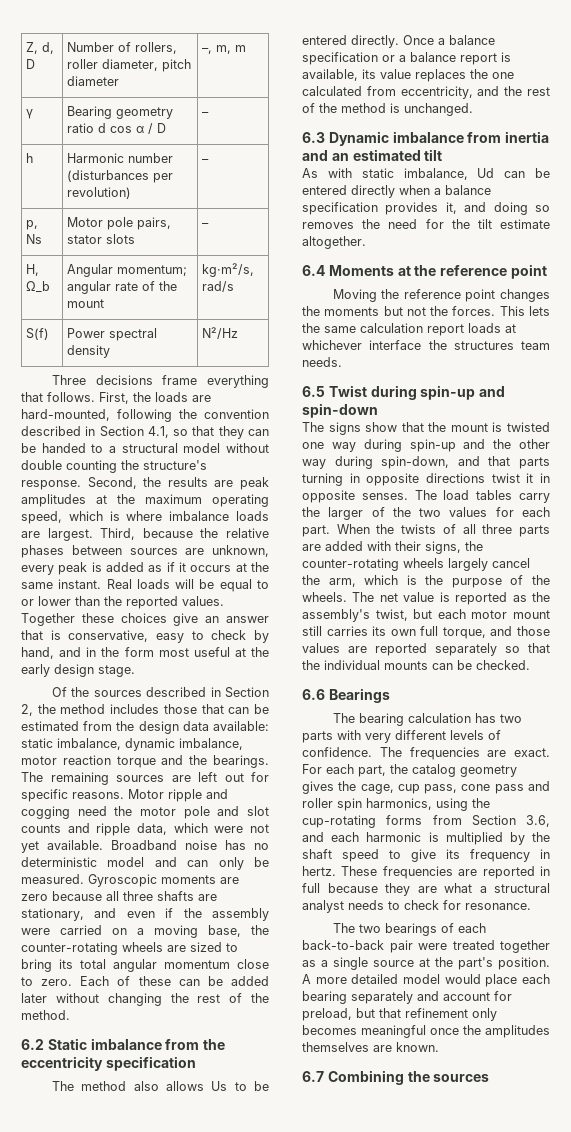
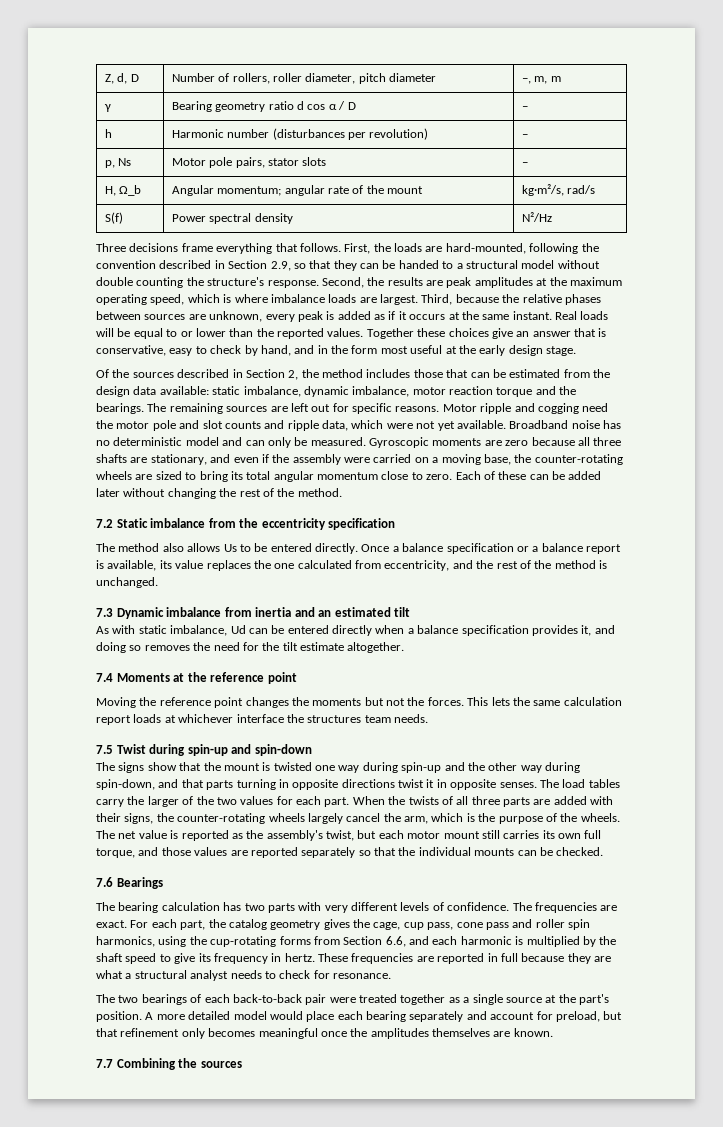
- First, the loads are hard-mounted, following the convention described in Section 4.1, so that they can be handed to a structural model without double counting the structure's response.
+ First, the loads are hard-mounted, following the convention described in Section 2.9, so that they can be handed to a structural model without double counting the structure's response.
- 6.2 Static imbalance from the eccentricity specification
+ 7.2 Static imbalance from the eccentricity specification
- 6.3 Dynamic imbalance from inertia and an estimated tilt
+ 7.3 Dynamic imbalance from inertia and an estimated tilt
- 6.4 Moments at the reference point
+ 7.4 Moments at the reference point
- 6.5 Twist during spin-up and spin-down
+ 7.5 Twist during spin-up and spin-down
- 6.6 Bearings
+ 7.6 Bearings
- For each part, the catalog geometry gives the cage, cup pass, cone pass and roller spin harmonics, using the cup-rotating forms from Section 3.6, and each harmonic is multiplied by the shaft speed to give its frequency in hertz.
+ For each part, the catalog geometry gives the cage, cup pass, cone pass and roller spin harmonics, using the cup-rotating forms from Section 6.6, and each harmonic is multiplied by the shaft speed to give its frequency in hertz.
- 6.7 Combining the sources
+ 7.7 Combining the sources

